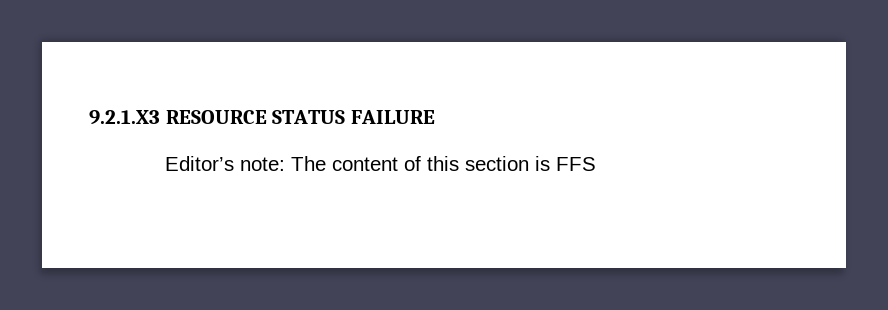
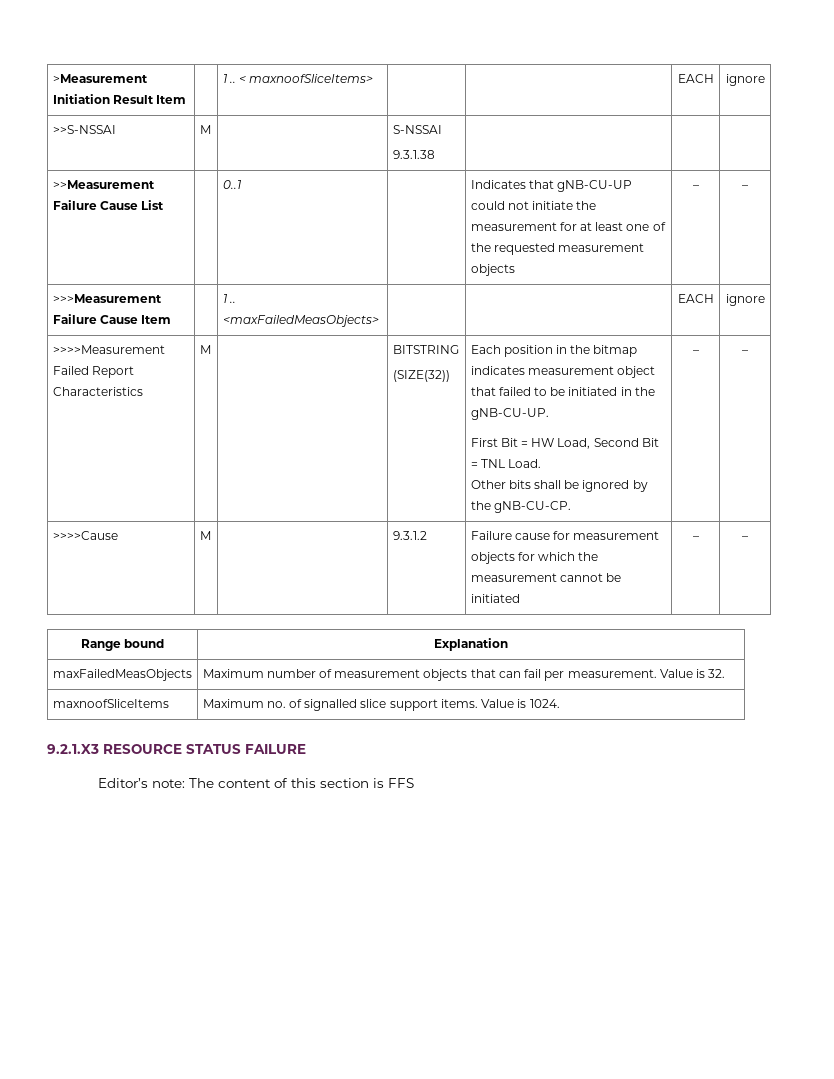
+ >Measurement Initiation Result Item | | 1 .. < maxnoofSliceItems> | | | EACH | ignore
+ >>S-NSSAI | M | | S-NSSAI
+ 9.3.1.38 | | |
+ >>Measurement Failure Cause List | | 0..1 | | Indicates that gNB-CU-UP could not initiate the measurement for at least one of the requested measurement objects | – | –
+ >>>Measurement Failure Cause Item | | 1 .. <maxFailedMeasObjects> | | | EACH | ignore
+ >>>>Measurement Failed Report Characteristics | M | | BITSTRING
+ (SIZE(32)) | Each position in the bitmap indicates measurement object that failed to be initiated in the gNB-CU-UP.
+ First Bit = HW Load, Second Bit = TNL Load.
+ Other bits shall be ignored by the gNB-CU-CP. | – | –
+ >>>>Cause | M | | 9.3.1.2 | Failure cause for measurement objects for which the measurement cannot be initiated | – | –
+ Range bound | Explanation
+ maxFailedMeasObjects | Maximum number of measurement objects that can fail per measurement. Value is 32.
+ maxnoofSliceItems | Maximum no. of signalled slice support items. Value is 1024.

